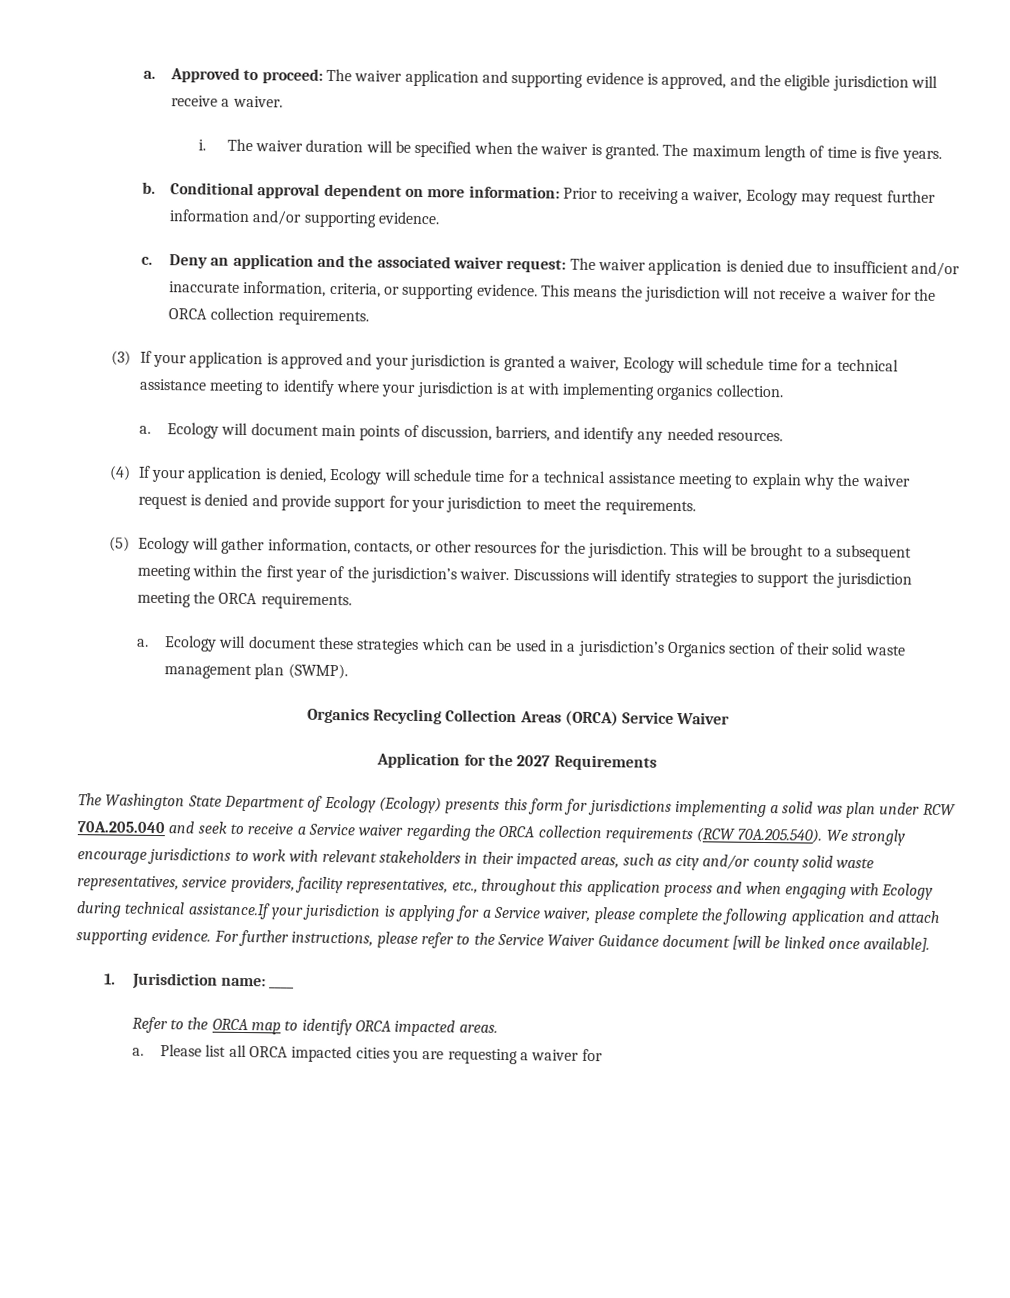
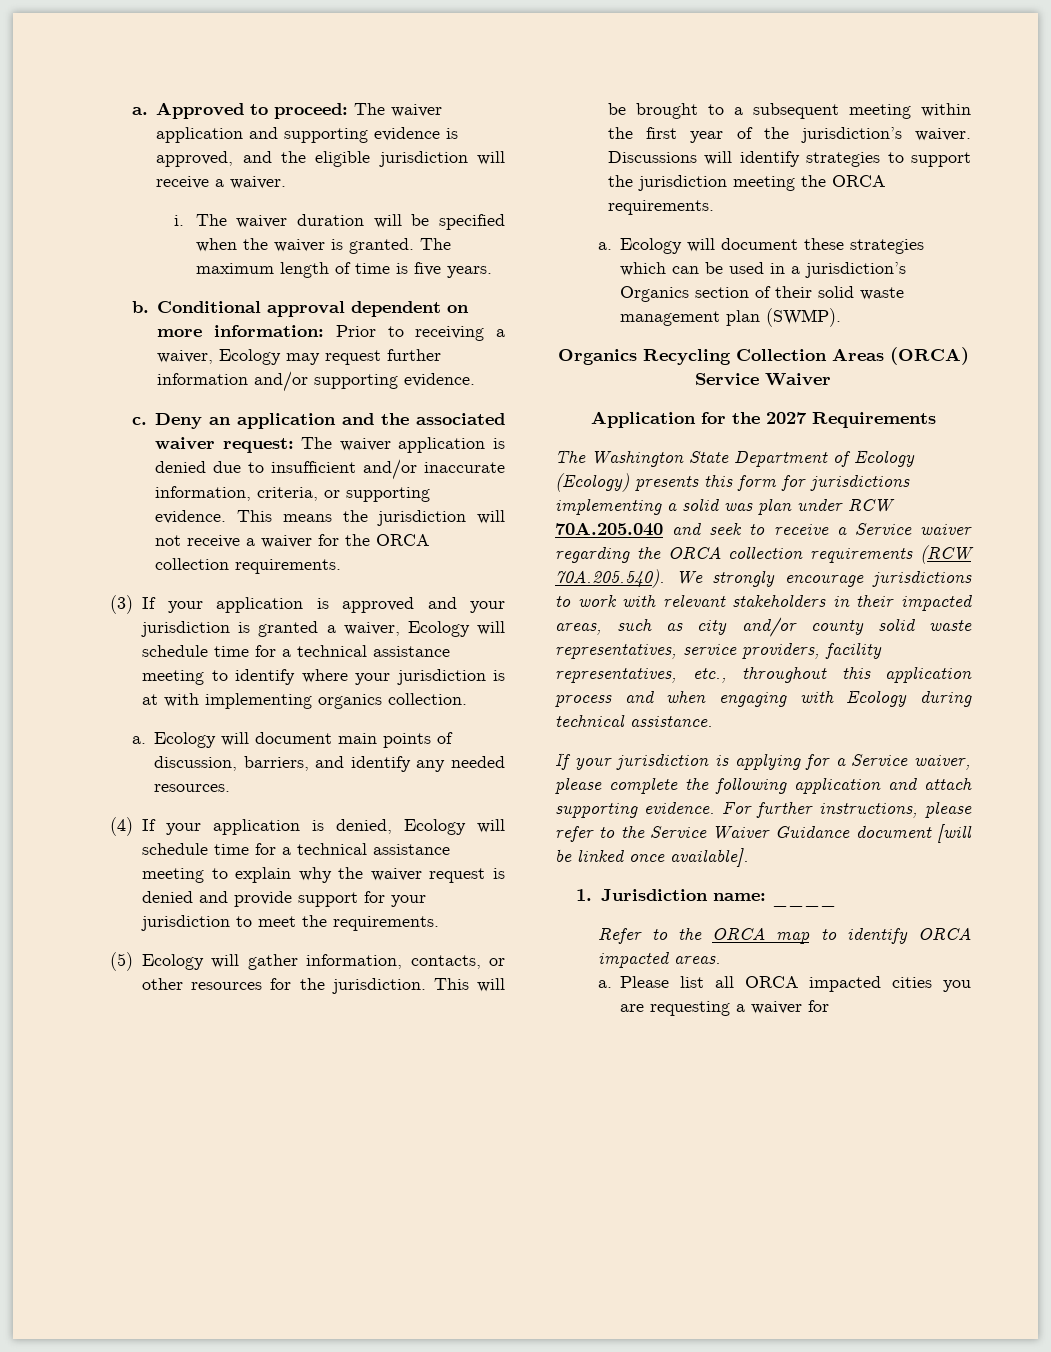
- The Washington State Department of Ecology (Ecology) presents this form for jurisdictions implementing a solid was plan under RCW 70A.205.040 and seek to receive a Service waiver regarding the ORCA collection requirements (RCW 70A.205.540). We strongly encourage jurisdictions to work with relevant stakeholders in their impacted areas, such as city and/or county solid waste representatives, service providers, facility representatives, etc., throughout this application process and when engaging with Ecology during technical assistance.If your jurisdiction is applying for a Service waiver, please complete the following application and attach supporting evidence.
+ The Washington State Department of Ecology (Ecology) presents this form for jurisdictions implementing a solid was plan under RCW 70A.205.040 and seek to receive a Service waiver regarding the ORCA collection requirements (RCW 70A.205.540). We strongly encourage jurisdictions to work with relevant stakeholders in their impacted areas, such as city and/or county solid waste representatives, service providers, facility representatives, etc., throughout this application process and when engaging with Ecology during technical assistance.
+ If your jurisdiction is applying for a Service waiver, please complete the following application and attach supporting evidence.

